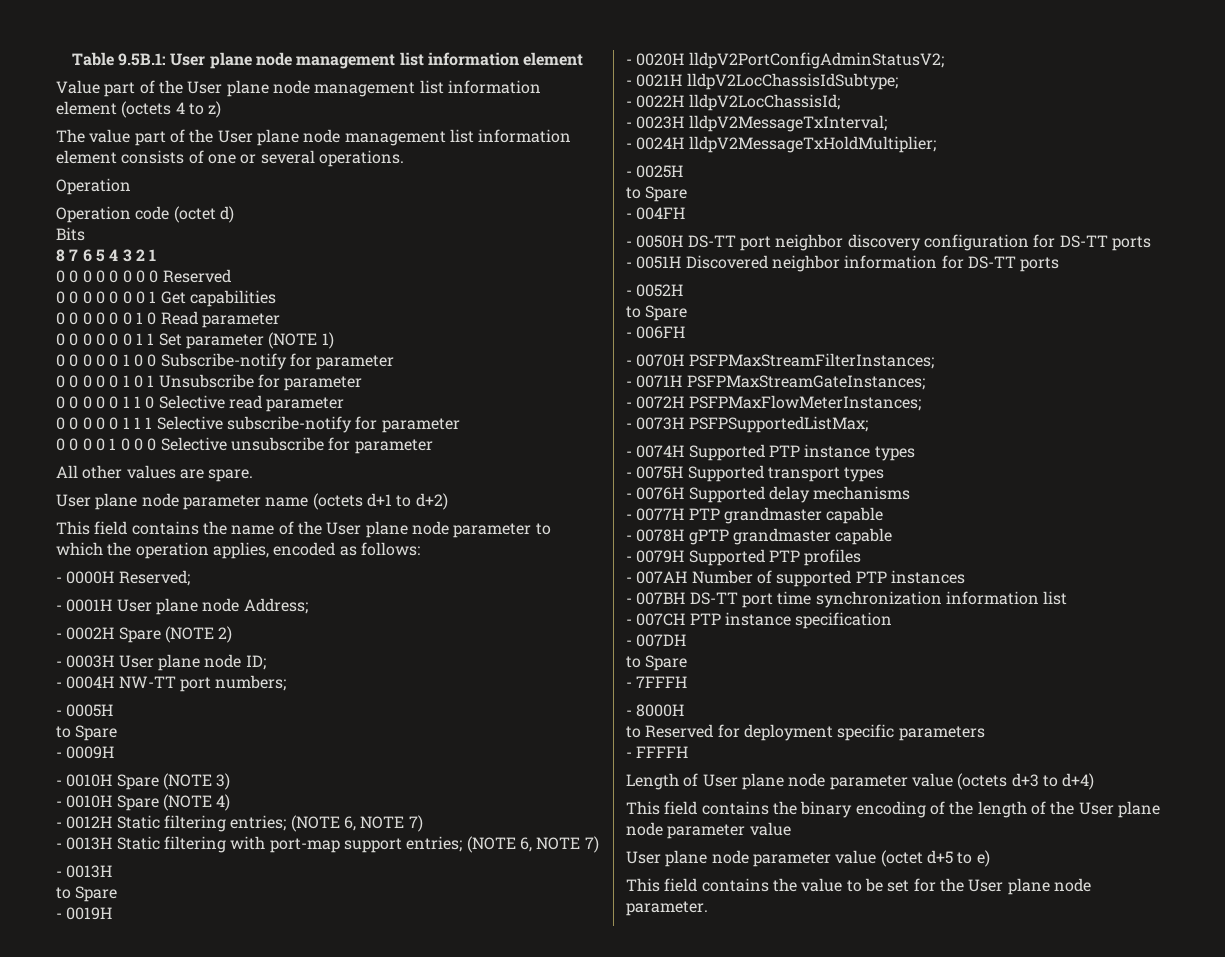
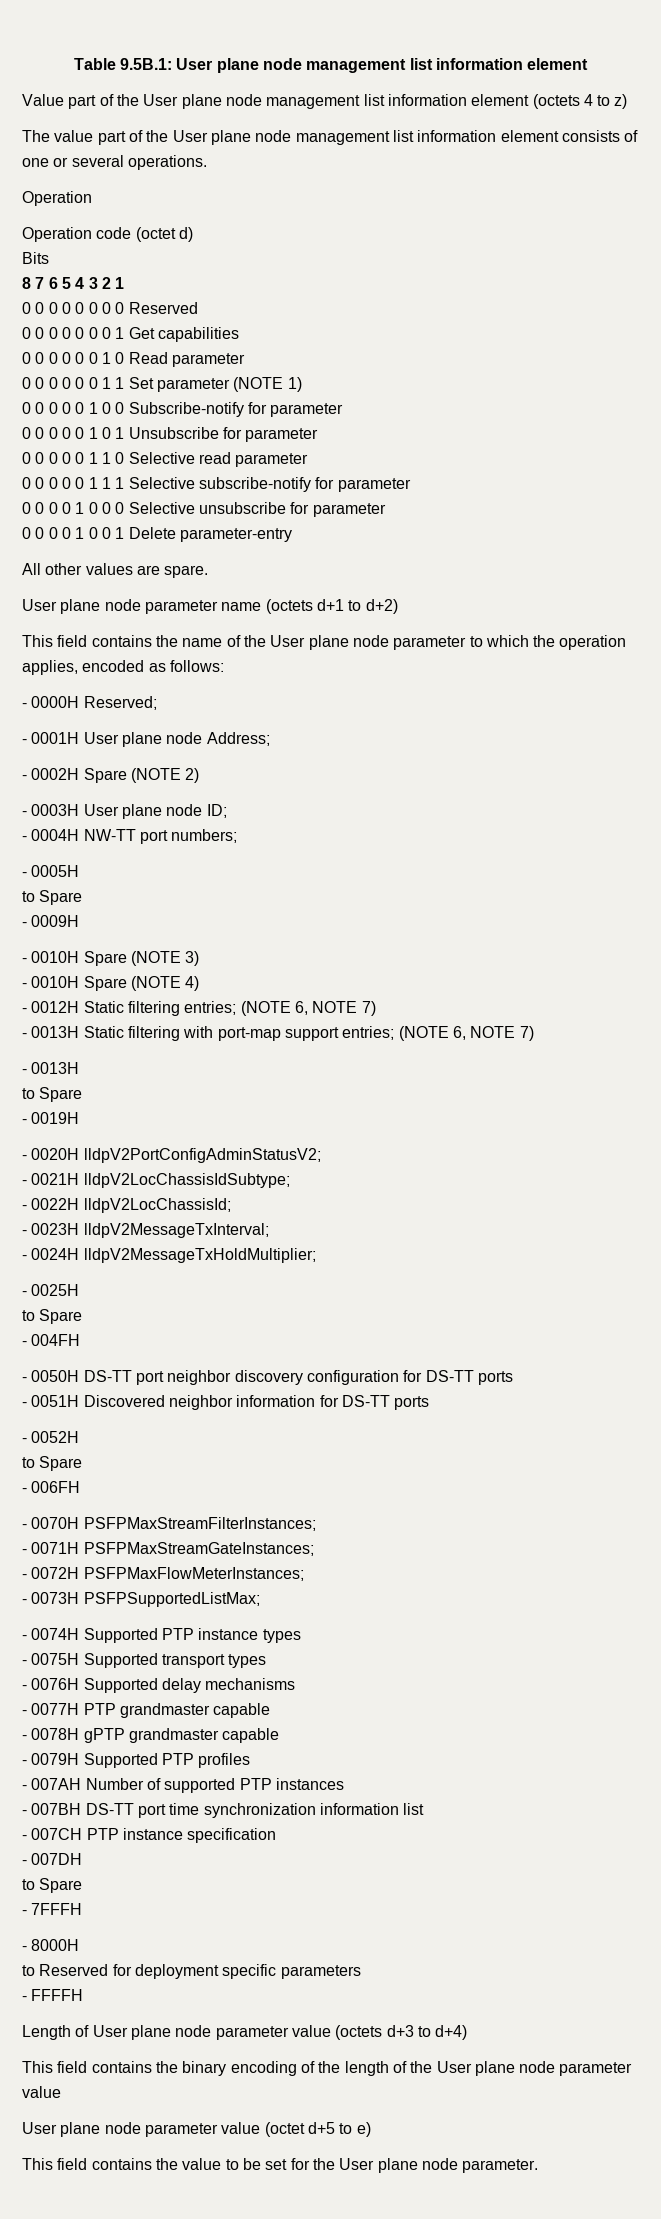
+ 0 0 0 0 1 0 0 1 Delete parameter-entry

